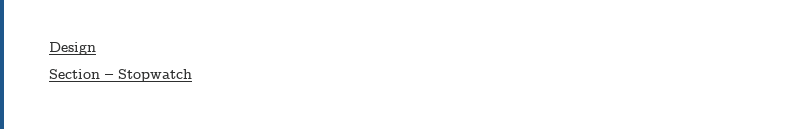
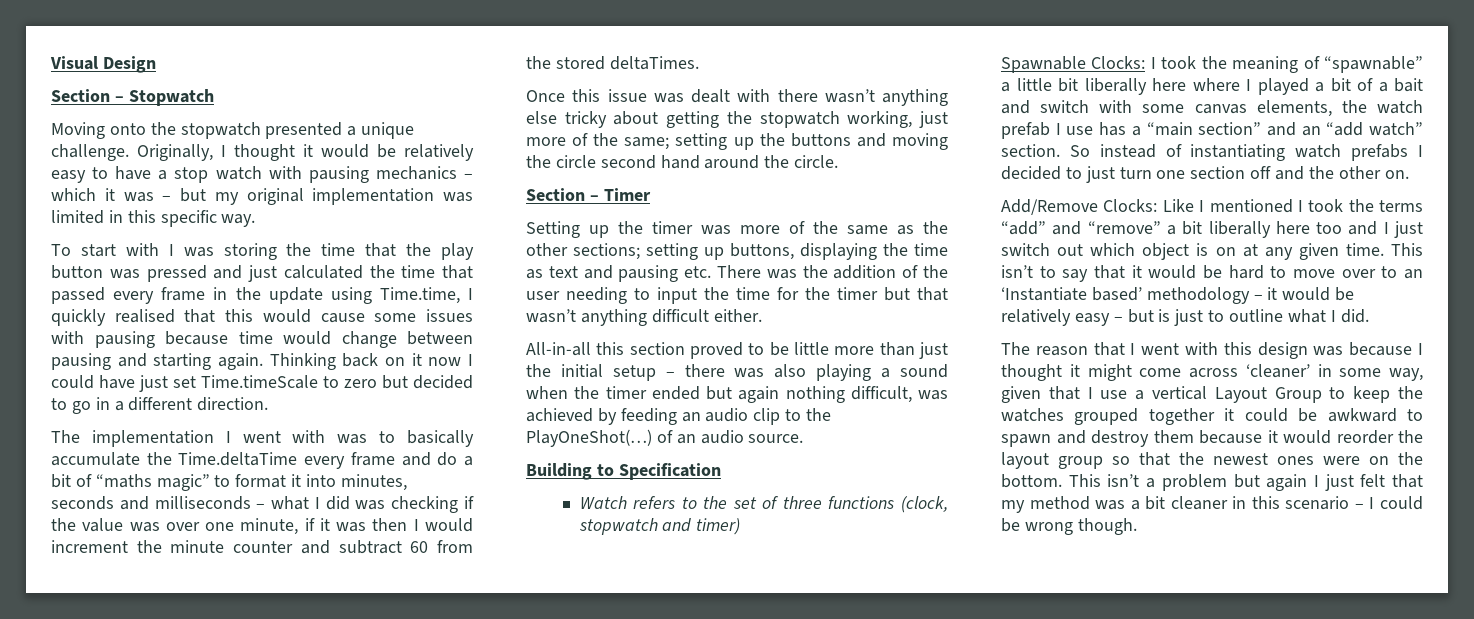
- Design
+ Visual Design
+ Moving onto the stopwatch presented a unique challenge. Originally, I thought it would be relatively easy to have a stop watch with pausing mechanics – which it was – but my original implementation was limited in this specific way.
+ To start with I was storing the time that the play button was pressed and just calculated the time that passed every frame in the update using Time.time, I quickly realised that this would cause some issues with pausing because time would change between pausing and starting again. Thinking back on it now I could have just set Time.timeScale to zero but decided to go in a different direction.
+ The implementation I went with was to basically accumulate the Time.deltaTime every frame and do a bit of “maths magic” to format it into minutes, seconds and milliseconds – what I did was checking if the value was over one minute, if it was then I would increment the minute counter and subtract 60 from the stored deltaTimes.
+ Once this issue was dealt with there wasn’t anything else tricky about getting the stopwatch working, just more of the same; setting up the buttons and moving the circle second hand around the circle.
+ Section – Timer
+ Setting up the timer was more of the same as the other sections; setting up buttons, displaying the time as text and pausing etc. There was the addition of the user needing to input the time for the timer but that wasn’t anything difficult either.
+ All-in-all this section proved to be little more than just the initial setup – there was also playing a sound when the timer ended but again nothing difficult, was achieved by feeding an audio clip to the PlayOneShot(…) of an audio source.
+ Building to Specification
+ Watch refers to the set of three functions (clock, stopwatch and timer)
+ Spawnable Clocks: I took the meaning of “spawnable” a little bit liberally here where I played a bit of a bait and switch with some canvas elements, the watch prefab I use has a “main section” and an “add watch” section. So instead of instantiating watch prefabs I decided to just turn one section off and the other on.
+ Add/Remove Clocks: Like I mentioned I took the terms “add” and “remove” a bit liberally here too and I just switch out which object is on at any given time. This isn’t to say that it would be hard to move over to an ‘Instantiate based’ methodology – it would be relatively easy – but is just to outline what I did.
+ The reason that I went with this design was because I thought it might come across ‘cleaner’ in some way, given that I use a vertical Layout Group to keep the watches grouped together it could be awkward to spawn and destroy them because it would reorder the layout group so that the newest ones were on the bottom. This isn’t a problem but again I just felt that my method was a bit cleaner in this scenario – I could be wrong though.

